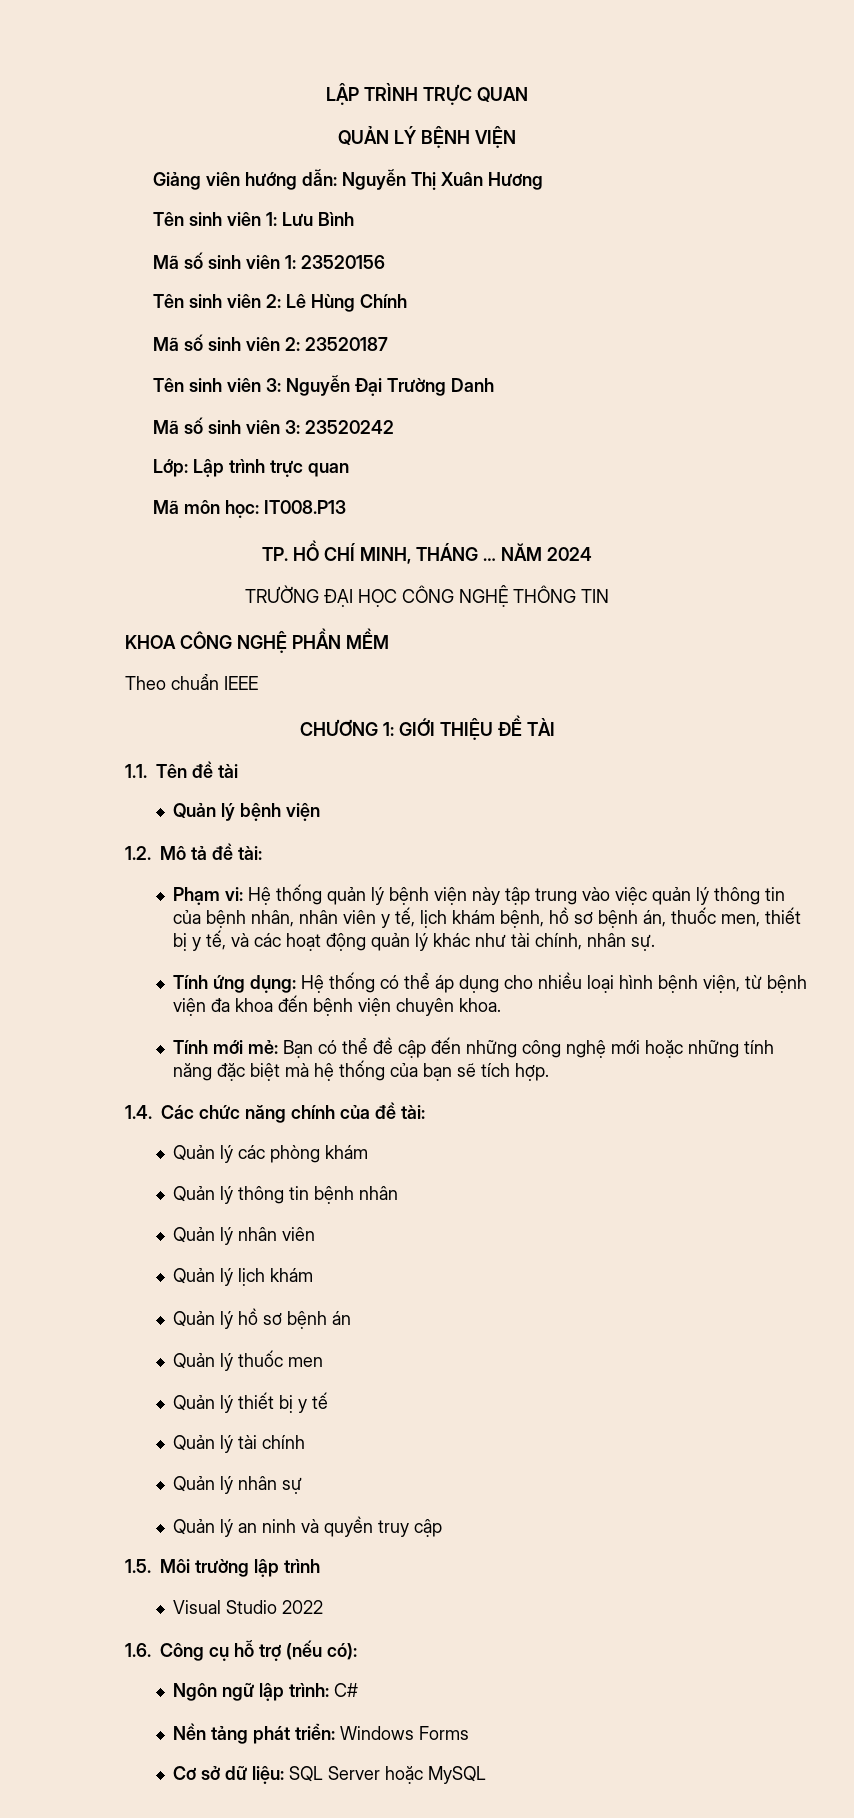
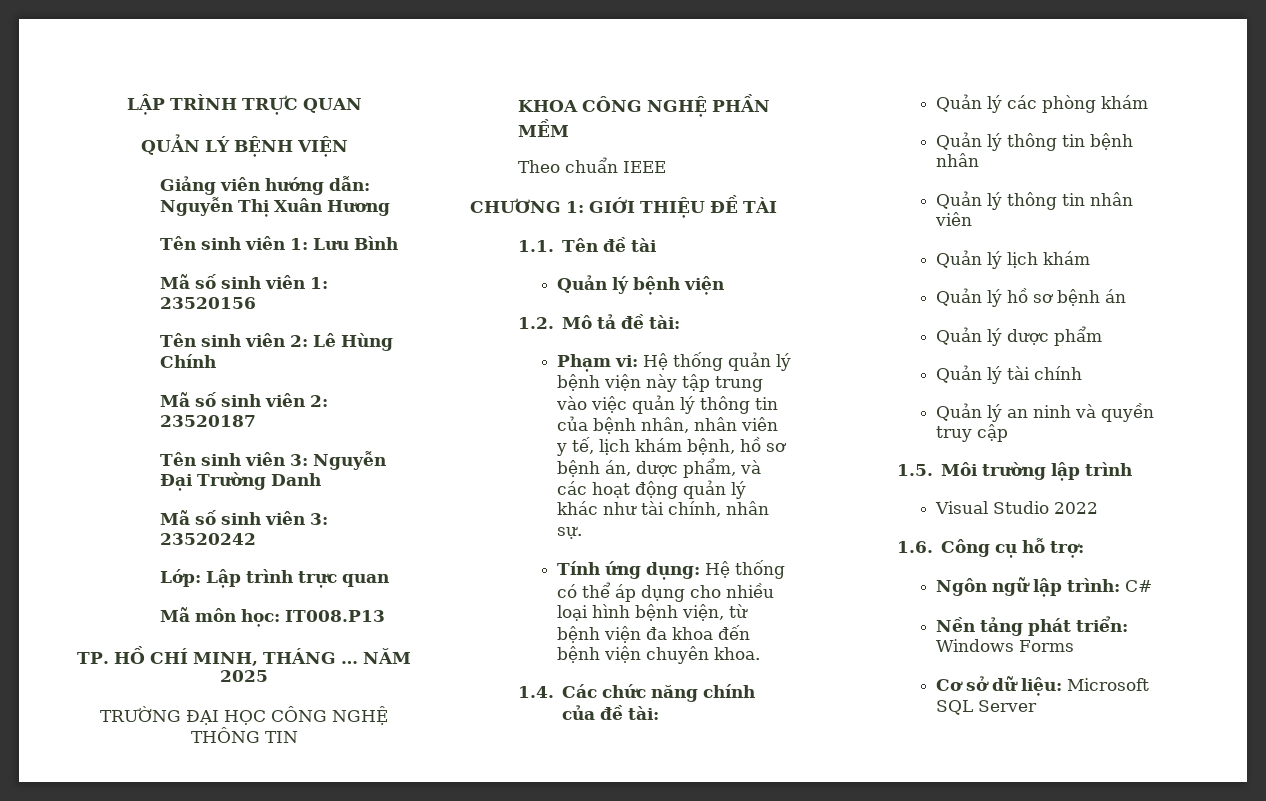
- NĂM 2024
+ NĂM 2025
- Phạm vi: Hệ thống quản lý bệnh viện này tập trung vào việc quản lý thông tin của bệnh nhân, nhân viên y tế, lịch khám bệnh, hồ sơ bệnh án, thuốc men, thiết bị y tế, và các hoạt động quản lý khác như tài chính, nhân sự.
+ Phạm vi: Hệ thống quản lý bệnh viện này tập trung vào việc quản lý thông tin của bệnh nhân, nhân viên y tế, lịch khám bệnh, hồ sơ bệnh án, dược phẩm, và các hoạt động quản lý khác như tài chính, nhân sự.
- Tính mới mẻ: Bạn có thể đề cập đến những công nghệ mới hoặc những tính năng đặc biệt mà hệ thống của bạn sẽ tích hợp.
- Quản lý nhân viên
+ Quản lý thông tin nhân viên
- Quản lý thuốc men
- Quản lý thiết bị y tế
+ Quản lý dược phẩm
- Quản lý nhân sự
- 1.6. Công cụ hỗ trợ (nếu có):
+ 1.6. Công cụ hỗ trợ:
- Cơ sở dữ liệu: SQL Server hoặc MySQL
+ Cơ sở dữ liệu: Microsoft SQL Server

